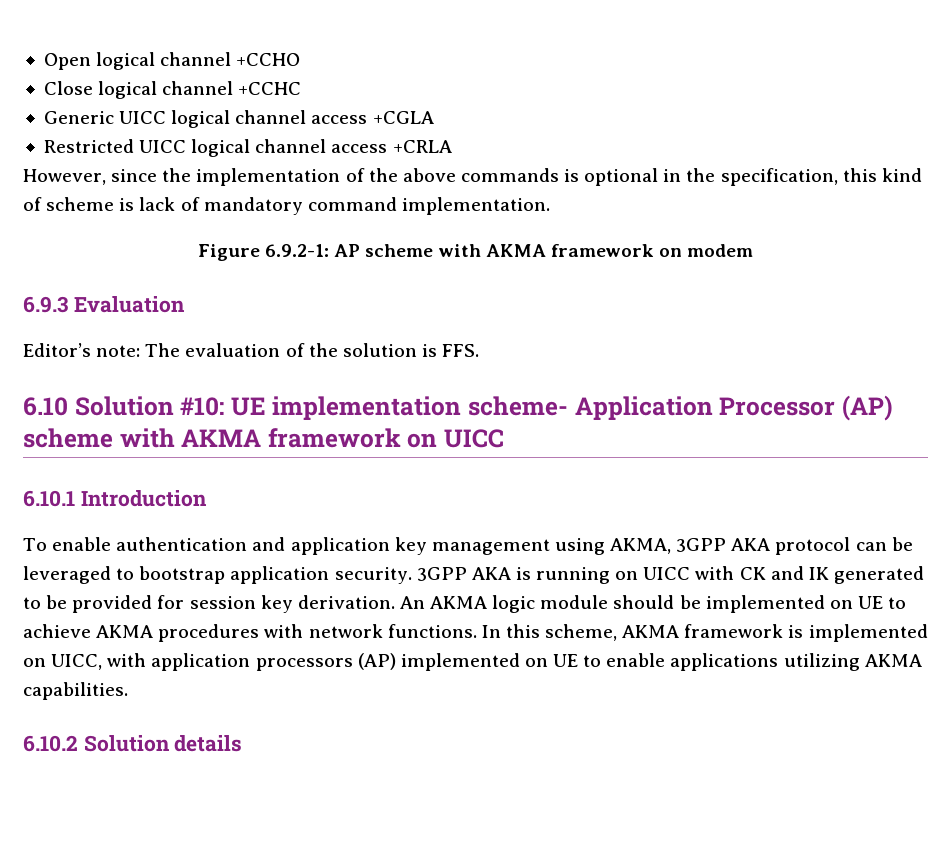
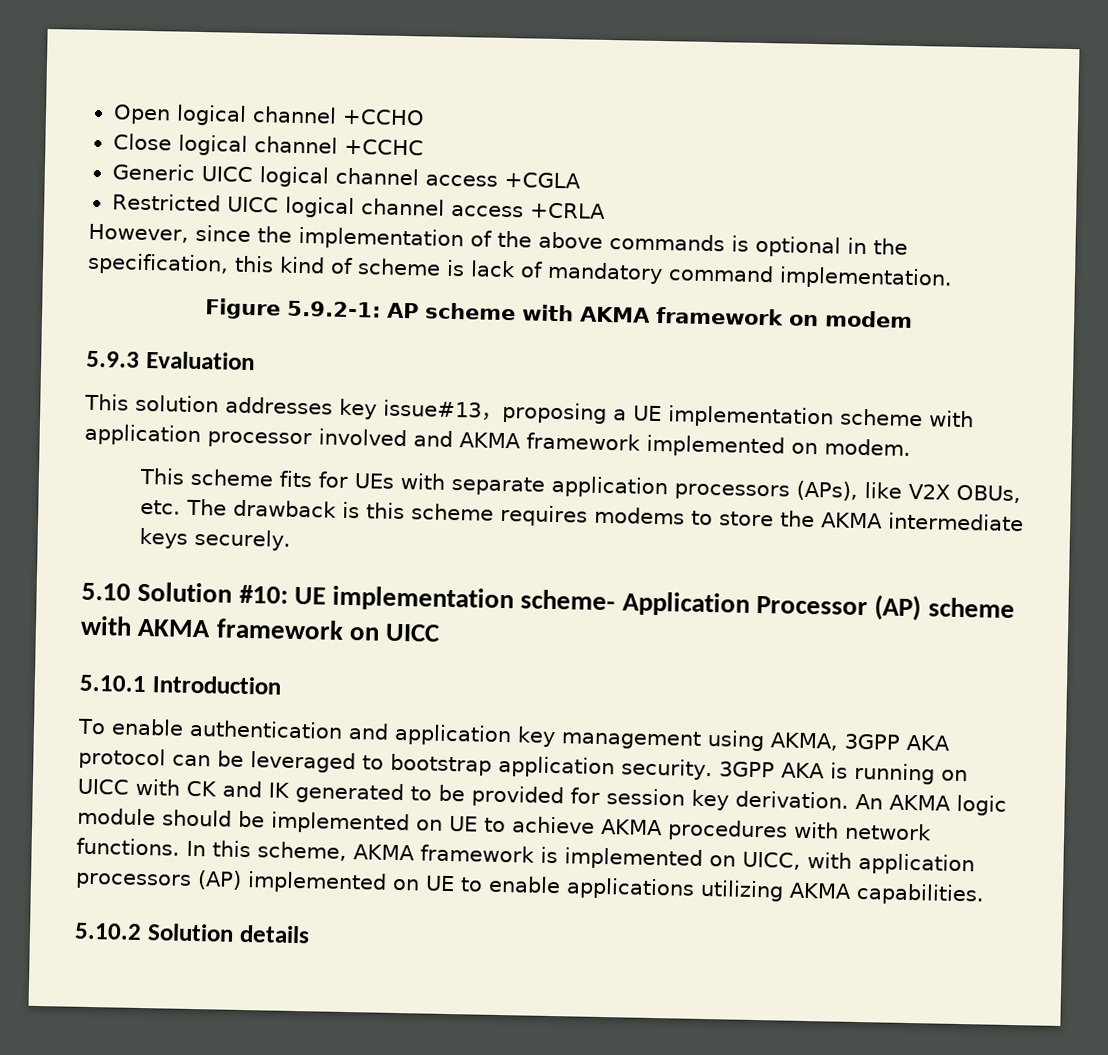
- Figure 6.9.2-1: AP scheme with AKMA framework on modem
+ Figure 5.9.2-1: AP scheme with AKMA framework on modem
- 6.9.3 Evaluation
+ 5.9.3 Evaluation
- Editor’s note: The evaluation of the solution is FFS.
- 6.10 Solution #10: UE implementation scheme- Application Processor (AP) scheme with AKMA framework on UICC
+ This solution addresses key issue#13，proposing a UE implementation scheme with application processor involved and AKMA framework implemented on modem.
+ This scheme fits for UEs with separate application processors (APs), like V2X OBUs, etc. The drawback is this scheme requires modems to store the AKMA intermediate keys securely.
+ 5.10 Solution #10: UE implementation scheme- Application Processor (AP) scheme with AKMA framework on UICC
- 6.10.1 Introduction
+ 5.10.1 Introduction
- 6.10.2 Solution details
+ 5.10.2 Solution details

